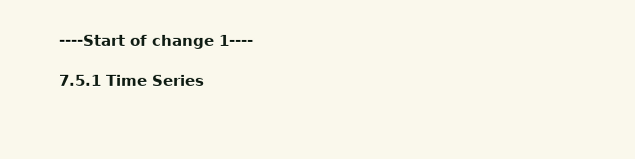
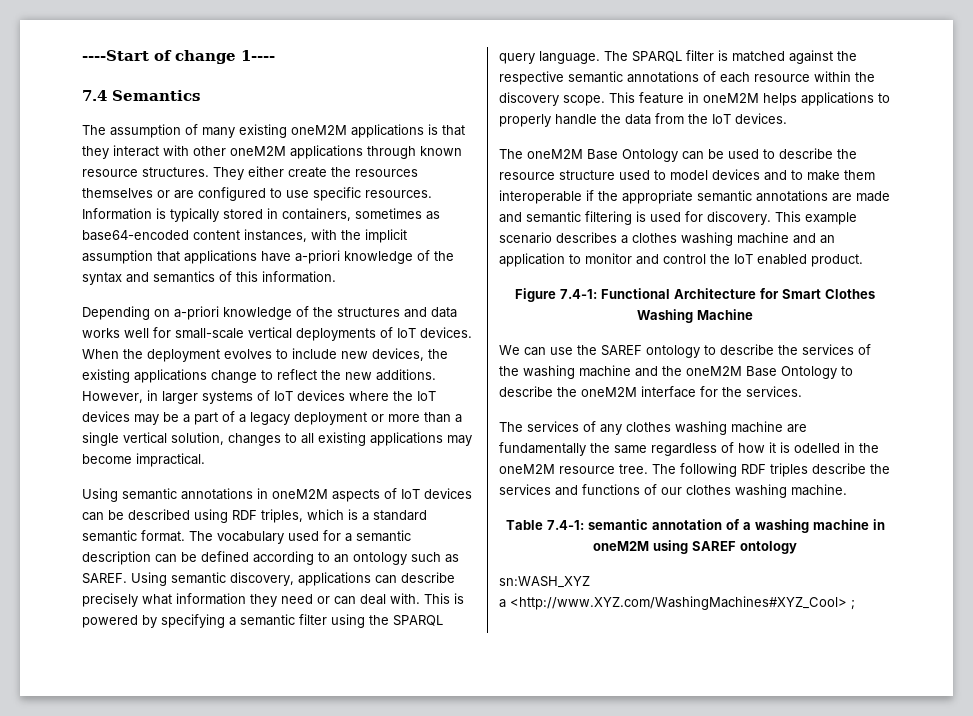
- 7.5.1 Time Series
+ 7.4 Semantics
+ The assumption of many existing oneM2M applications is that they interact with other oneM2M applications through known resource structures. They either create the resources themselves or are configured to use specific resources. Information is typically stored in containers, sometimes as base64-encoded content instances, with the implicit assumption that applications have a-priori knowledge of the syntax and semantics of this information.
+ Depending on a-priori knowledge of the structures and data works well for small-scale vertical deployments of IoT devices. When the deployment evolves to include new devices, the existing applications change to reflect the new additions. However, in larger systems of IoT devices where the IoT devices may be a part of a legacy deployment or more than a single vertical solution, changes to all existing applications may become impractical.
+ Using semantic annotations in oneM2M aspects of IoT devices can be described using RDF triples, which is a standard semantic format. The vocabulary used for a semantic description can be defined according to an ontology such as SAREF. Using semantic discovery, applications can describe precisely what information they need or can deal with. This is powered by specifying a semantic filter using the SPARQL query language. The SPARQL filter is matched against the respective semantic annotations of each resource within the discovery scope. This feature in oneM2M helps applications to properly handle the data from the IoT devices.
+ The oneM2M Base Ontology can be used to describe the resource structure used to model devices and to make them interoperable if the appropriate semantic annotations are made and semantic filtering is used for discovery. This example scenario describes a clothes washing machine and an application to monitor and control the IoT enabled product.
+ Figure 7.4-1: Functional Architecture for Smart Clothes Washing Machine
+ We can use the SAREF ontology to describe the services of the washing machine and the oneM2M Base Ontology to describe the oneM2M interface for the services.
+ The services of any clothes washing machine are fundamentally the same regardless of how it is odelled in the oneM2M resource tree. The following RDF triples describe the services and functions of our clothes washing machine.
+ Table 7.4-1: semantic annotation of a washing machine in oneM2M using SAREF ontology
+ sn:WASH_XYZ
+ a <http://www.XYZ.com/WashingMachines#XYZ_Cool> ;

